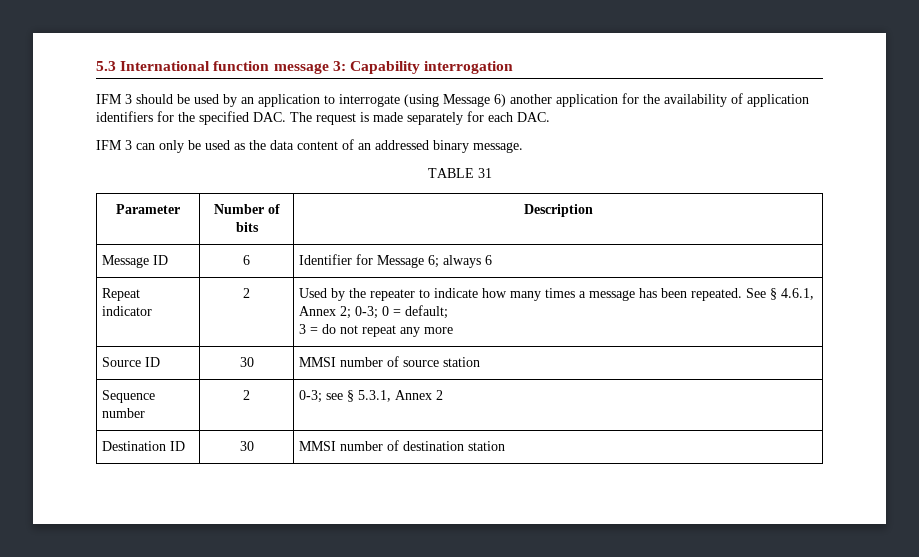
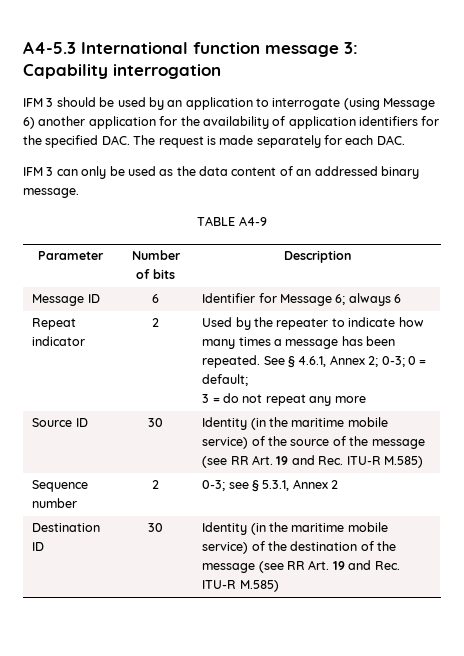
- 5.3 International function message 3: Capability interrogation
+ A4-5.3 International function message 3: Capability interrogation
- TABLE 31
+ TABLE A4-9
- Source ID | 30 | MMSI number of source station
+ Source ID | 30 | Identity (in the maritime mobile service) of the source of the message (see RR Art. 19 and Rec. ITU-R M.585)
- Destination ID | 30 | MMSI number of destination station
+ Destination ID | 30 | Identity (in the maritime mobile service) of the destination of the message (see RR Art. 19 and Rec. ITU-R M.585)

